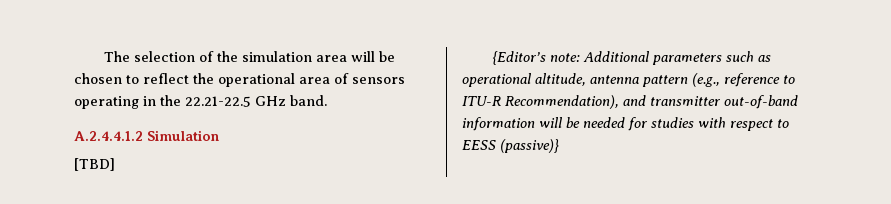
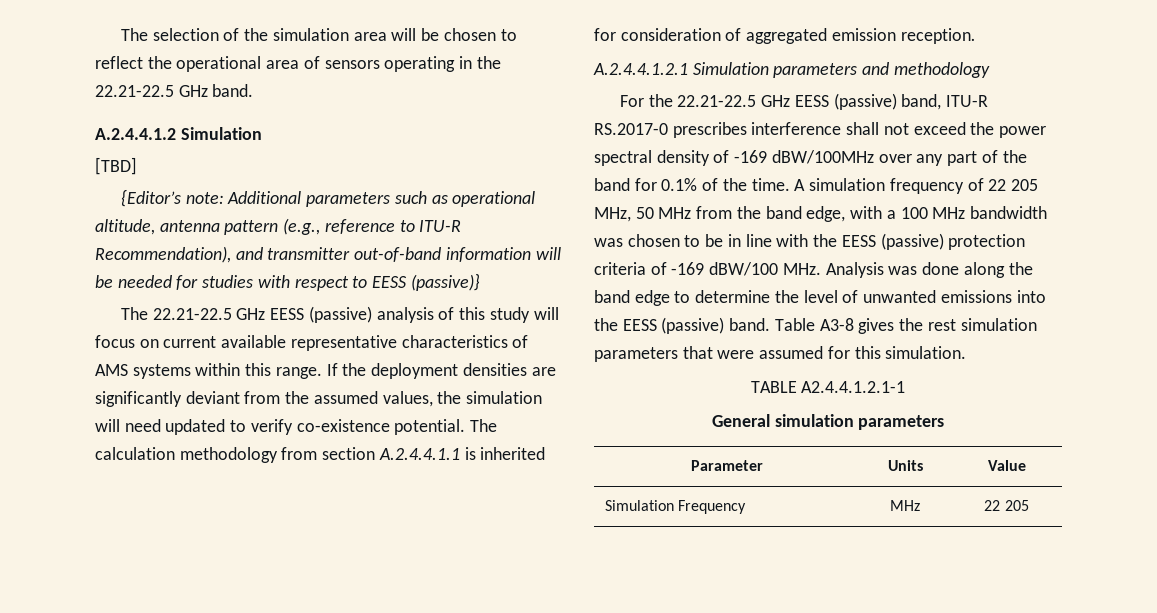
+ The 22.21-22.5 GHz EESS (passive) analysis of this study will focus on current available representative characteristics of AMS systems within this range. If the deployment densities are significantly deviant from the assumed values, the simulation will need updated to verify co-existence potential. The calculation methodology from section A.2.4.4.1.1 is inherited for consideration of aggregated emission reception.
+ A.2.4.4.1.2.1 Simulation parameters and methodology
+ For the 22.21-22.5 GHz EESS (passive) band, ITU-R RS.2017-0 prescribes interference shall not exceed the power spectral density of -169 dBW/100MHz over any part of the band for 0.1% of the time. A simulation frequency of 22 205 MHz, 50 MHz from the band edge, with a 100 MHz bandwidth was chosen to be in line with the EESS (passive) protection criteria of -169 dBW/100 MHz. Analysis was done along the band edge to determine the level of unwanted emissions into the EESS (passive) band. Table A3-8 gives the rest simulation parameters that were assumed for this simulation.
+ TABLE A2.4.4.1.2.1-1
+ General simulation parameters
+ Parameter | Units | Value
+ Simulation Frequency | MHz | 22 205

